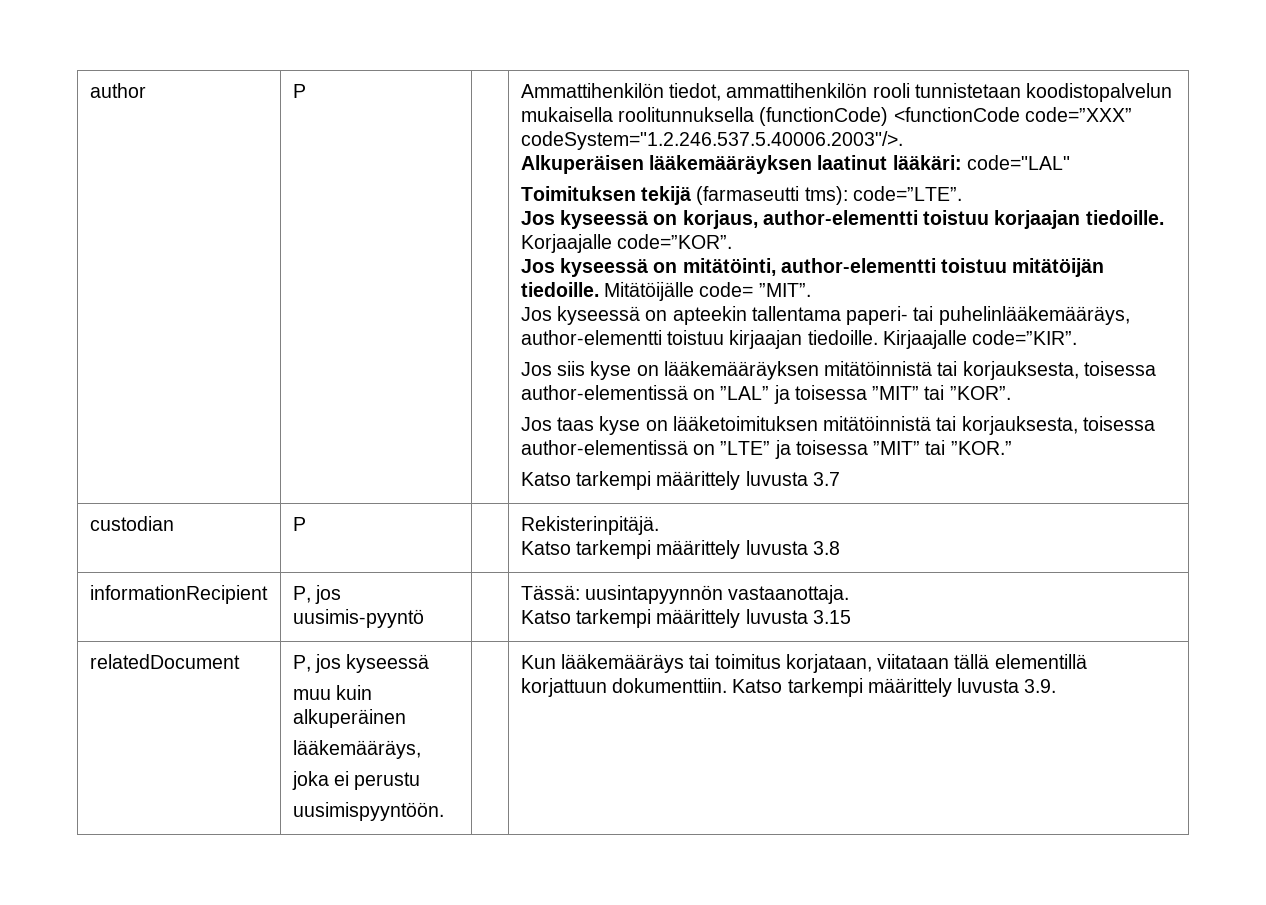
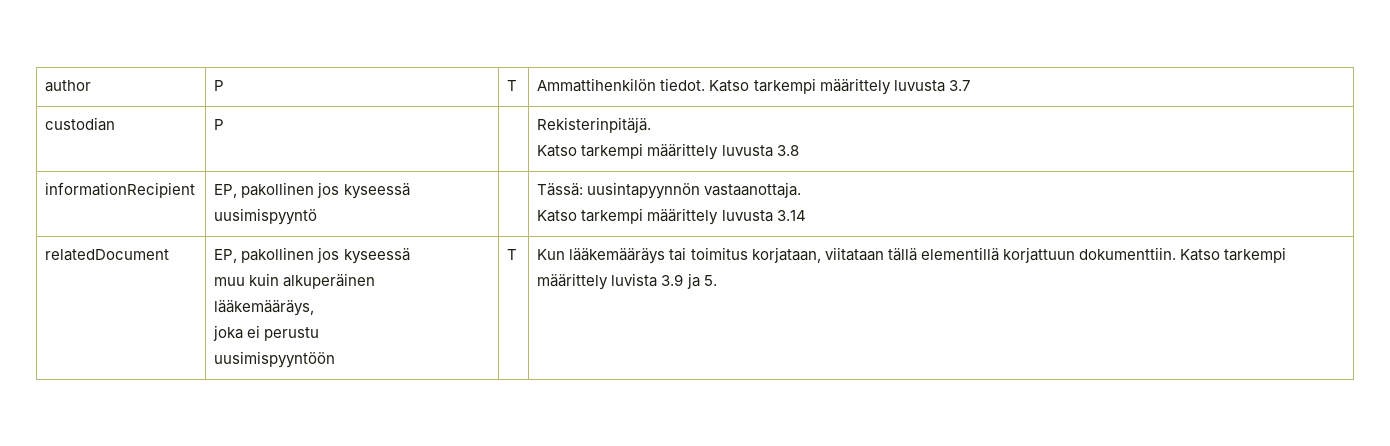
- author | P
+ author | P | T
- Ammattihenkilön tiedot, ammattihenkilön rooli tunnistetaan koodistopalvelun mukaisella roolitunnuksella (functionCode) <functionCode code=”XXX” codeSystem="1.2.246.537.5.40006.2003"/>.
- Alkuperäisen lääkemääräyksen laatinut lääkäri: code="LAL"
- Toimituksen tekijä (farmaseutti tms): code=”LTE”.
- Jos kyseessä on korjaus, author-elementti toistuu korjaajan tiedoille. Korjaajalle code=”KOR”.
- Jos kyseessä on mitätöinti, author-elementti toistuu mitätöijän tiedoille. Mitätöijälle code= ”MIT”.
- Jos kyseessä on apteekin tallentama paperi- tai puhelinlääkemääräys, author-elementti toistuu kirjaajan tiedoille. Kirjaajalle code=”KIR”.
- Jos siis kyse on lääkemääräyksen mitätöinnistä tai korjauksesta, toisessa author-elementissä on ”LAL” ja toisessa ”MIT” tai ”KOR”.
- Jos taas kyse on lääketoimituksen mitätöinnistä tai korjauksesta, toisessa author-elementissä on ”LTE” ja toisessa ”MIT” tai ”KOR.”
- Katso tarkempi määrittely luvusta 3.7
+ Ammattihenkilön tiedot. Katso tarkempi määrittely luvusta 3.7
- informationRecipient | P, jos uusimis-pyyntö | | Tässä: uusintapyynnön vastaanottaja.
- Katso tarkempi määrittely luvusta 3.15
+ informationRecipient | EP, pakollinen jos kyseessä uusimispyyntö | | Tässä: uusintapyynnön vastaanottaja.
+ Katso tarkempi määrittely luvusta 3.14
- relatedDocument | P, jos kyseessä
+ relatedDocument | EP, pakollinen jos kyseessä
  muu kuin alkuperäinen
  lääkemääräys,
  joka ei perustu
- uusimispyyntöön. | | Kun lääkemääräys tai toimitus korjataan, viitataan tällä elementillä korjattuun dokumenttiin. Katso tarkempi määrittely luvusta 3.9.
+ uusimispyyntöön | T | Kun lääkemääräys tai toimitus korjataan, viitataan tällä elementillä korjattuun dokumenttiin. Katso tarkempi määrittely luvista 3.9 ja 5.

